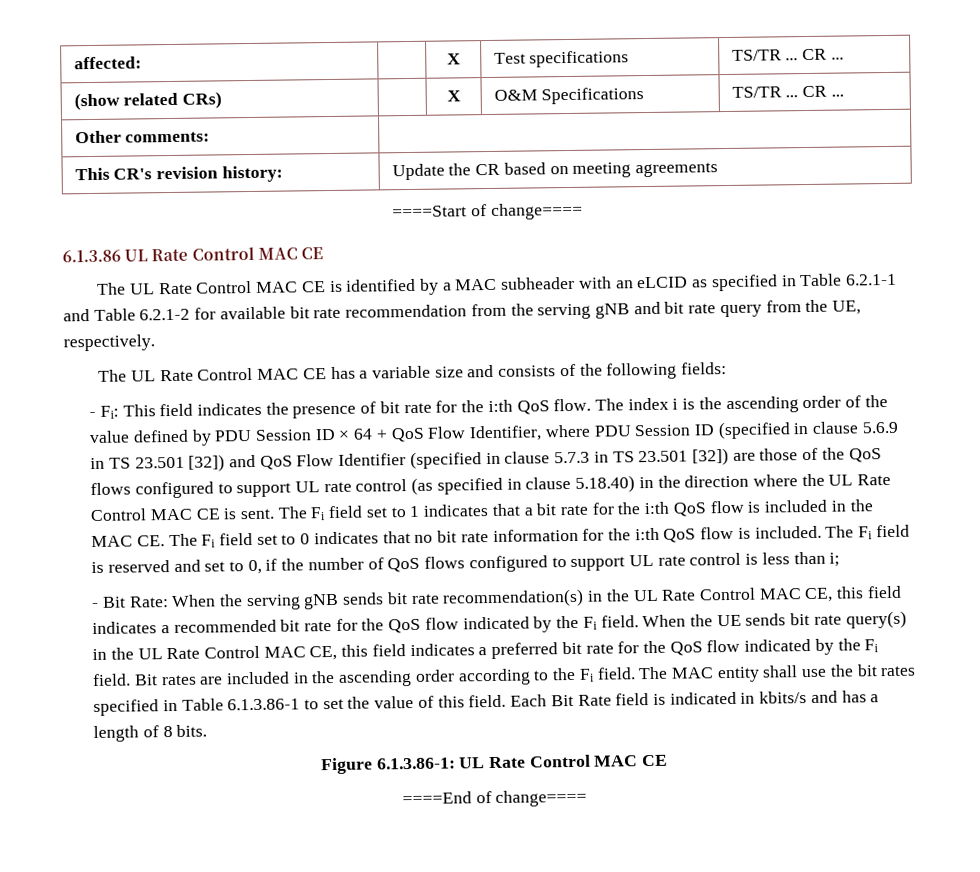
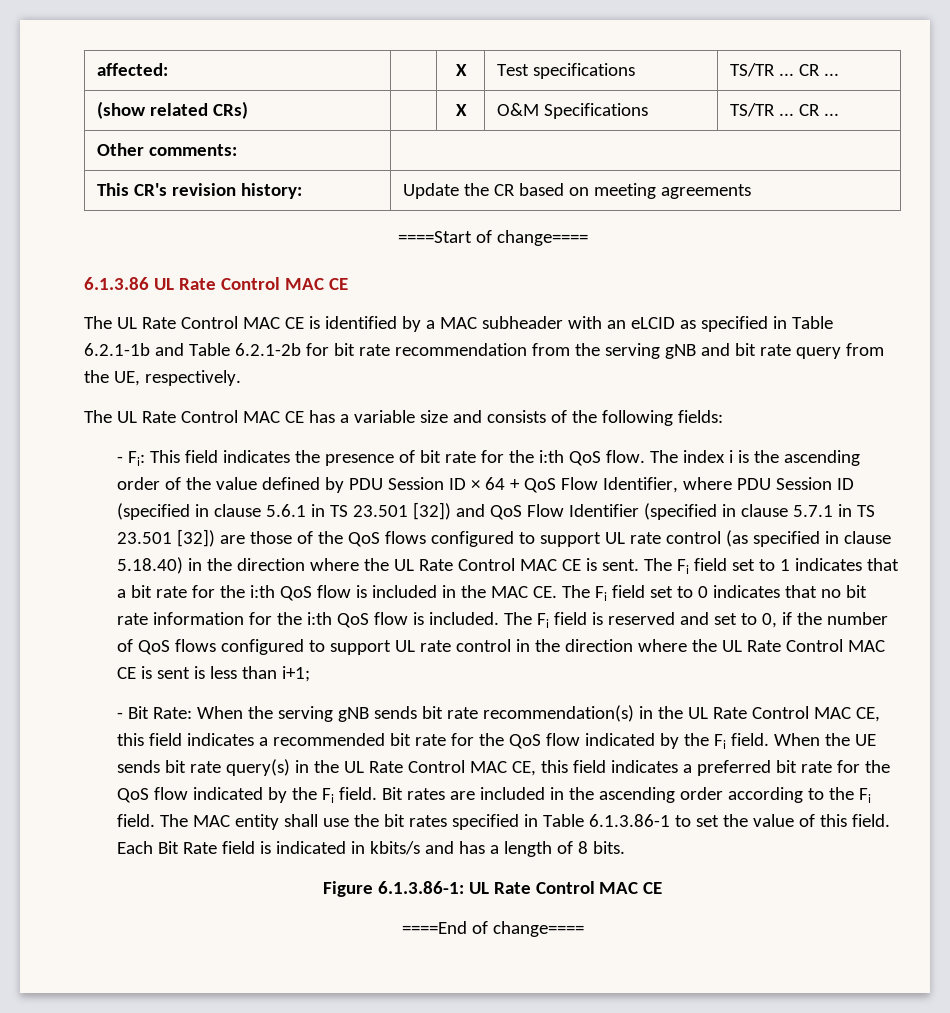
- The UL Rate Control MAC CE is identified by a MAC subheader with an eLCID as specified in Table 6.2.1-1 and Table 6.2.1-2 for available bit rate recommendation from the serving gNB and bit rate query from the UE, respectively.
+ The UL Rate Control MAC CE is identified by a MAC subheader with an eLCID as specified in Table 6.2.1-1b and Table 6.2.1-2b for bit rate recommendation from the serving gNB and bit rate query from the UE, respectively.
- The index i is the ascending order of the value defined by PDU Session ID × 64 + QoS Flow Identifier, where PDU Session ID (specified in clause 5.6.9 in TS 23.501 [32]) and QoS Flow Identifier (specified in clause 5.7.3 in TS 23.501 [32]) are those of the QoS flows configured to support UL rate control (as specified in clause 5.18.40) in the direction where the UL Rate Control MAC CE is sent.
+ The index i is the ascending order of the value defined by PDU Session ID × 64 + QoS Flow Identifier, where PDU Session ID (specified in clause 5.6.1 in TS 23.501 [32]) and QoS Flow Identifier (specified in clause 5.7.1 in TS 23.501 [32]) are those of the QoS flows configured to support UL rate control (as specified in clause 5.18.40) in the direction where the UL Rate Control MAC CE is sent.
- The Fi field is reserved and set to 0, if the number of QoS flows configured to support UL rate control is less than i;
+ The Fi field is reserved and set to 0, if the number of QoS flows configured to support UL rate control in the direction where the UL Rate Control MAC CE is sent is less than i+1;

